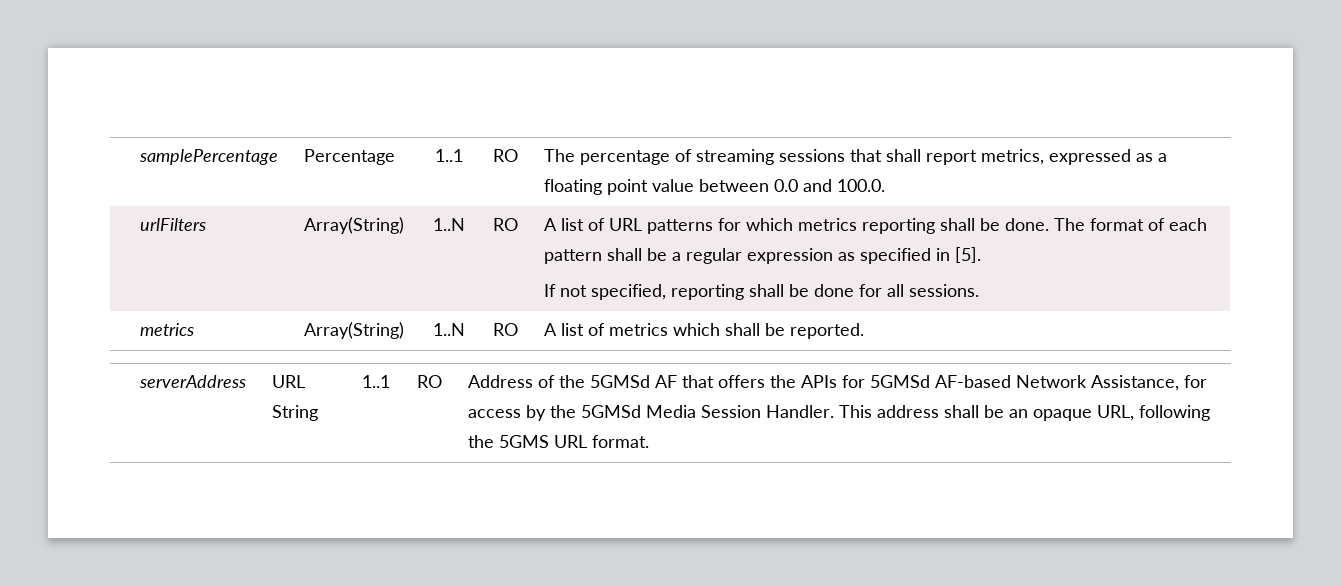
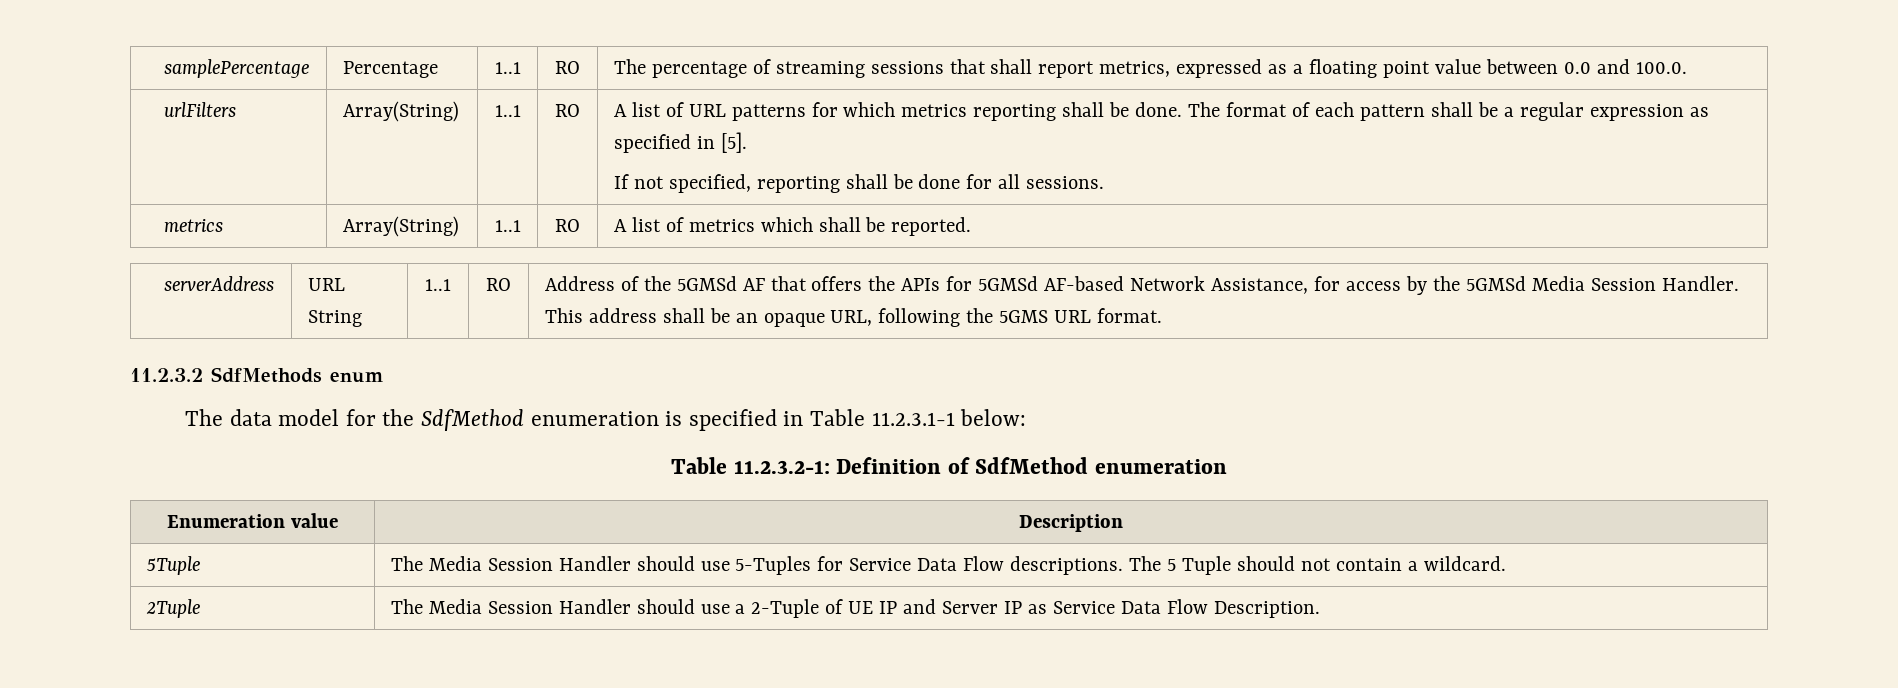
- urlFilters | Array(String) | 1..N | RO | A list of URL patterns for which metrics reporting shall be done. The format of each pattern shall be a regular expression as specified in [5].
+ urlFilters | Array(String) | 1..1 | RO | A list of URL patterns for which metrics reporting shall be done. The format of each pattern shall be a regular expression as specified in [5].
- metrics | Array(String) | 1..N | RO | A list of metrics which shall be reported.
+ metrics | Array(String) | 1..1 | RO | A list of metrics which shall be reported.
+ 11.2.3.2 SdfMethods enum
+ The data model for the SdfMethod enumeration is specified in Table 11.2.3.1-1 below:
+ Table 11.2.3.2-1: Definition of SdfMethod enumeration
+ Enumeration value | Description
+ 5Tuple | The Media Session Handler should use 5-Tuples for Service Data Flow descriptions. The 5 Tuple should not contain a wildcard.
+ 2Tuple | The Media Session Handler should use a 2-Tuple of UE IP and Server IP as Service Data Flow Description.

